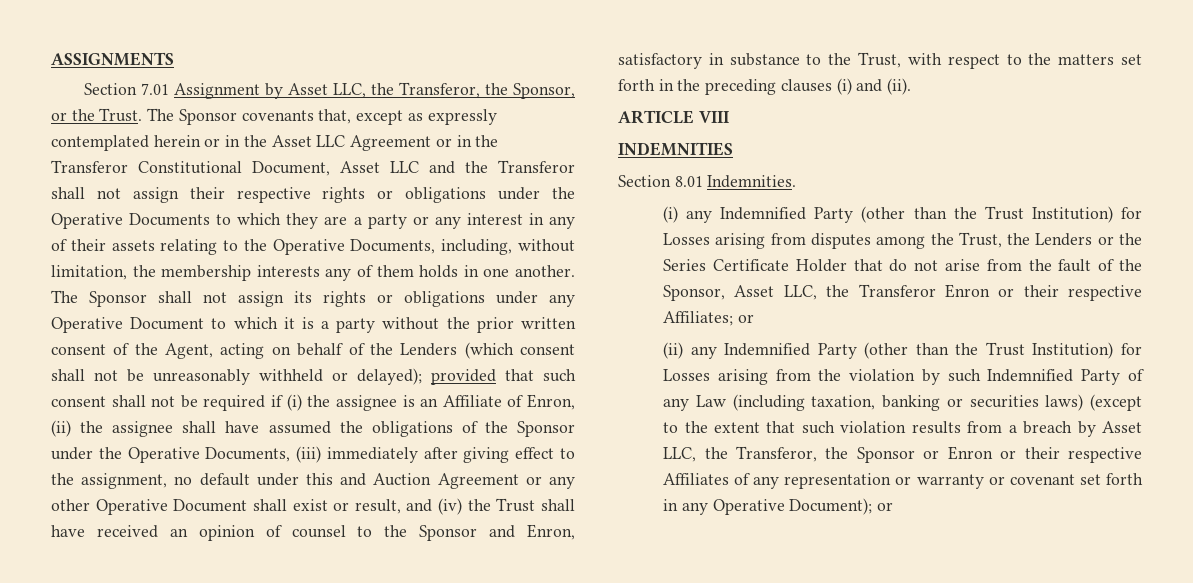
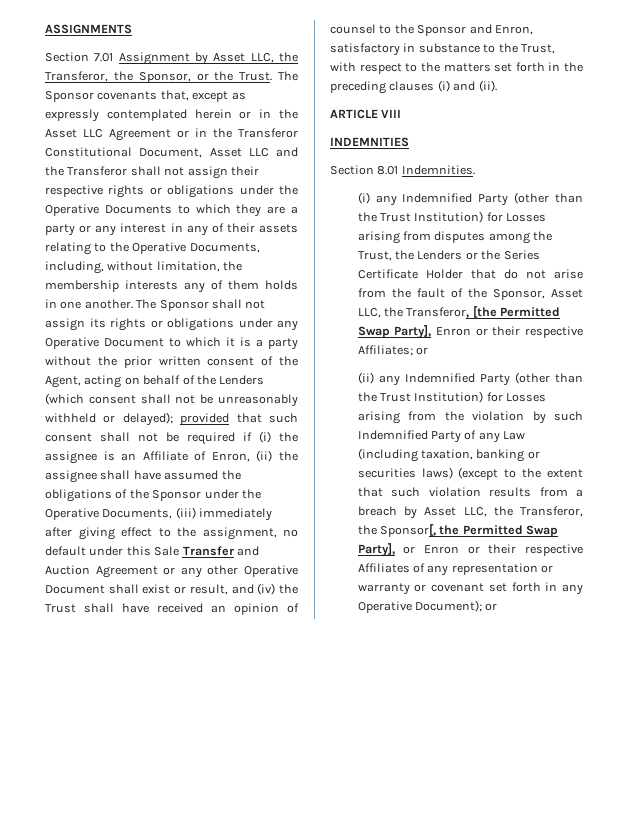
- provided that such consent shall not be required if (i) the assignee is an Affiliate of Enron, (ii) the assignee shall have assumed the obligations of the Sponsor under the Operative Documents, (iii) immediately after giving effect to the assignment, no default under this and Auction Agreement or any other Operative Document shall exist or result, and (iv) the Trust shall have received an opinion of counsel to the Sponsor and Enron, satisfactory in substance to the Trust, with respect to the matters set forth in the preceding clauses (i) and (ii).
+ provided that such consent shall not be required if (i) the assignee is an Affiliate of Enron, (ii) the assignee shall have assumed the obligations of the Sponsor under the Operative Documents, (iii) immediately after giving effect to the assignment, no default under this Sale Transfer and Auction Agreement or any other Operative Document shall exist or result, and (iv) the Trust shall have received an opinion of counsel to the Sponsor and Enron, satisfactory in substance to the Trust, with respect to the matters set forth in the preceding clauses (i) and (ii).
- (i) any Indemnified Party (other than the Trust Institution) for Losses arising from disputes among the Trust, the Lenders or the Series Certificate Holder that do not arise from the fault of the Sponsor, Asset LLC, the Transferor Enron or their respective Affiliates; or
+ (i) any Indemnified Party (other than the Trust Institution) for Losses arising from disputes among the Trust, the Lenders or the Series Certificate Holder that do not arise from the fault of the Sponsor, Asset LLC, the Transferor, [the Permitted Swap Party], Enron or their respective Affiliates; or
- (ii) any Indemnified Party (other than the Trust Institution) for Losses arising from the violation by such Indemnified Party of any Law (including taxation, banking or securities laws) (except to the extent that such violation results from a breach by Asset LLC, the Transferor, the Sponsor or Enron or their respective Affiliates of any representation or warranty or covenant set forth in any Operative Document);
+ (ii) any Indemnified Party (other than the Trust Institution) for Losses arising from the violation by such Indemnified Party of any Law (including taxation, banking or securities laws) (except to the extent that such violation results from a breach by Asset LLC, the Transferor, the Sponsor[, the Permitted Swap Party], or Enron or their respective Affiliates of any representation or warranty or covenant set forth in any Operative Document);

